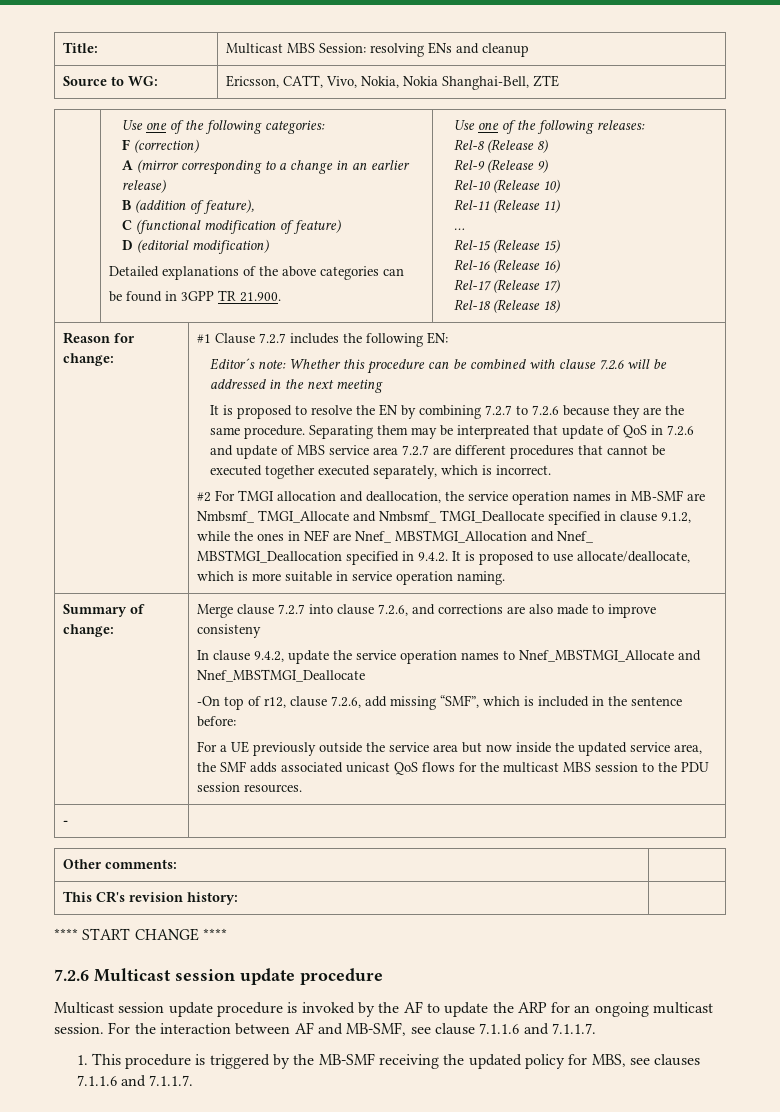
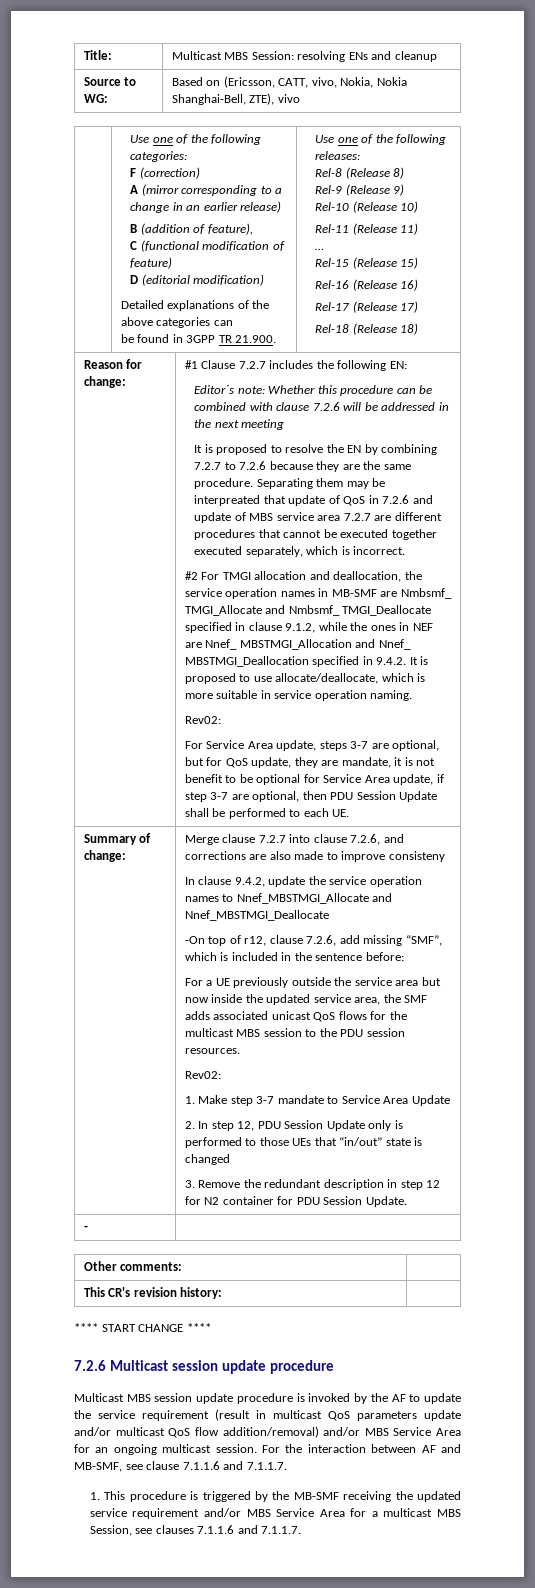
- Source to WG: | Ericsson, CATT, Vivo, Nokia, Nokia Shanghai-Bell, ZTE
+ Source to WG: | Based on (Ericsson, CATT, vivo, Nokia, Nokia Shanghai-Bell, ZTE), vivo
  #2 For TMGI allocation and deallocation, the service operation names in MB-SMF are Nmbsmf_ TMGI_Allocate and Nmbsmf_ TMGI_Deallocate specified in clause 9.1.2, while the ones in NEF are Nnef_ MBSTMGI_Allocation and Nnef_ MBSTMGI_Deallocation specified in 9.4.2. It is proposed to use allocate/deallocate, which is more suitable in service operation naming.
+ Rev02:
+ For Service Area update, steps 3-7 are optional, but for QoS update, they are mandate, it is not benefit to be optional for Service Area update, if step 3-7 are optional, then PDU Session Update shall be performed to each UE.
  For a UE previously outside the service area but now inside the updated service area, the SMF adds associated unicast QoS flows for the multicast MBS session to the PDU session resources.
+ Rev02:
+ 1. Make step 3-7 mandate to Service Area Update
+ 2. In step 12, PDU Session Update only is performed to those UEs that “in/out” state is changed
+ 3. Remove the redundant description in step 12 for N2 container for PDU Session Update.
- Multicast session update procedure is invoked by the AF to update the ARP for an ongoing multicast session.
+ Multicast MBS session update procedure is invoked by the AF to update the service requirement (result in multicast QoS parameters update and/or multicast QoS flow addition/removal) and/or MBS Service Area for an ongoing multicast session.
- 1. This procedure is triggered by the MB-SMF receiving the updated policy for MBS, see clauses 7.1.1.6 and 7.1.1.7.
+ 1. This procedure is triggered by the MB-SMF receiving the updated service requirement and/or MBS Service Area for a multicast MBS Session, see clauses 7.1.1.6 and 7.1.1.7.

